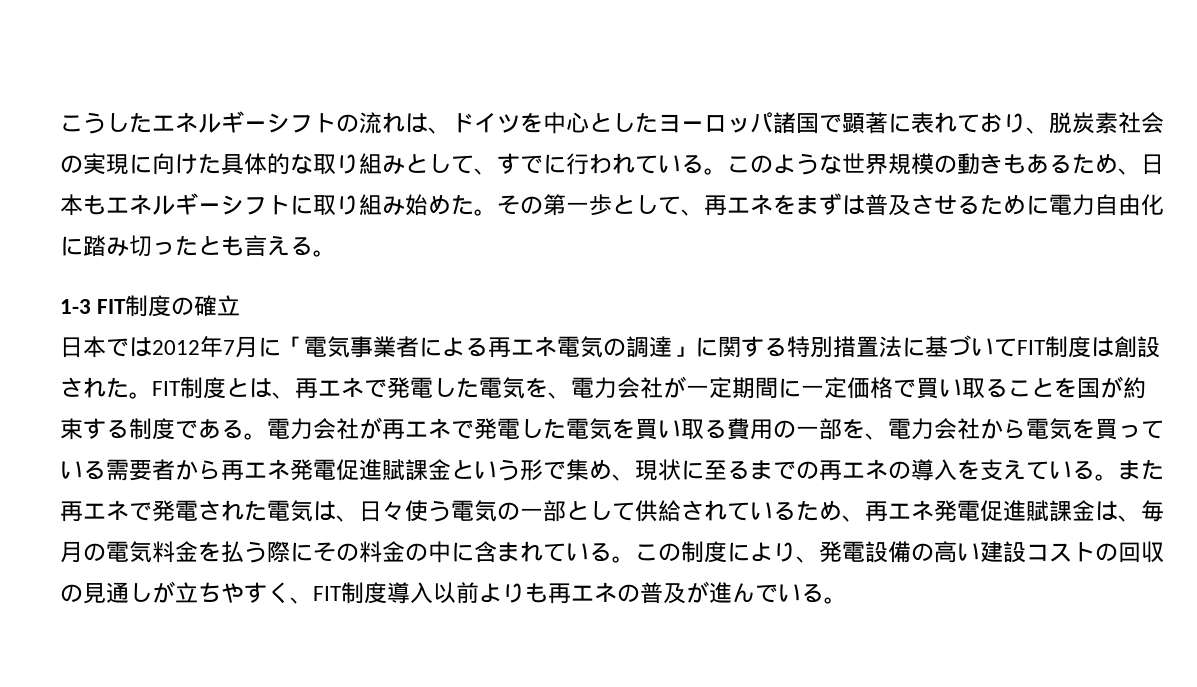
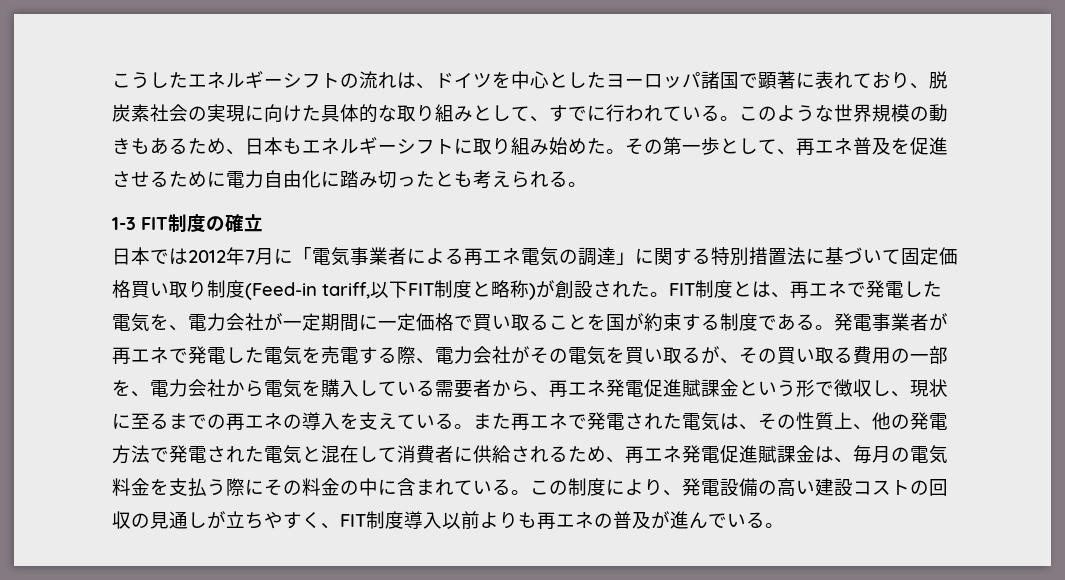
- その第一歩として、再エネをまずは普及させるために電力自由化に踏み切ったとも言える。
+ その第一歩として、再エネ普及を促進させるために電力自由化に踏み切ったとも考えられる。
- 日本では2012年7月に「電気事業者による再エネ電気の調達」に関する特別措置法に基づいてFIT制度は創設された。
+ 日本では2012年7月に「電気事業者による再エネ電気の調達」に関する特別措置法に基づいて固定価格買い取り制度(Feed-in tariff,以下FIT制度と略称)が創設された。
- 電力会社が再エネで発電した電気を買い取る費用の一部を、電力会社から電気を買っている需要者から再エネ発電促進賦課金という形で集め、現状に至るまでの再エネの導入を支えている。
+ 発電事業者が再エネで発電した電気を売電する際、電力会社がその電気を買い取るが、その買い取る費用の一部を、電力会社から電気を購入している需要者から、再エネ発電促進賦課金という形で徴収し、現状に至るまでの再エネの導入を支えている。
- また再エネで発電された電気は、日々使う電気の一部として供給されているため、再エネ発電促進賦課金は、毎月の電気料金を払う際にその料金の中に含まれている。
+ また再エネで発電された電気は、その性質上、他の発電方法で発電された電気と混在して消費者に供給されるため、再エネ発電促進賦課金は、毎月の電気料金を支払う際にその料金の中に含まれている。

